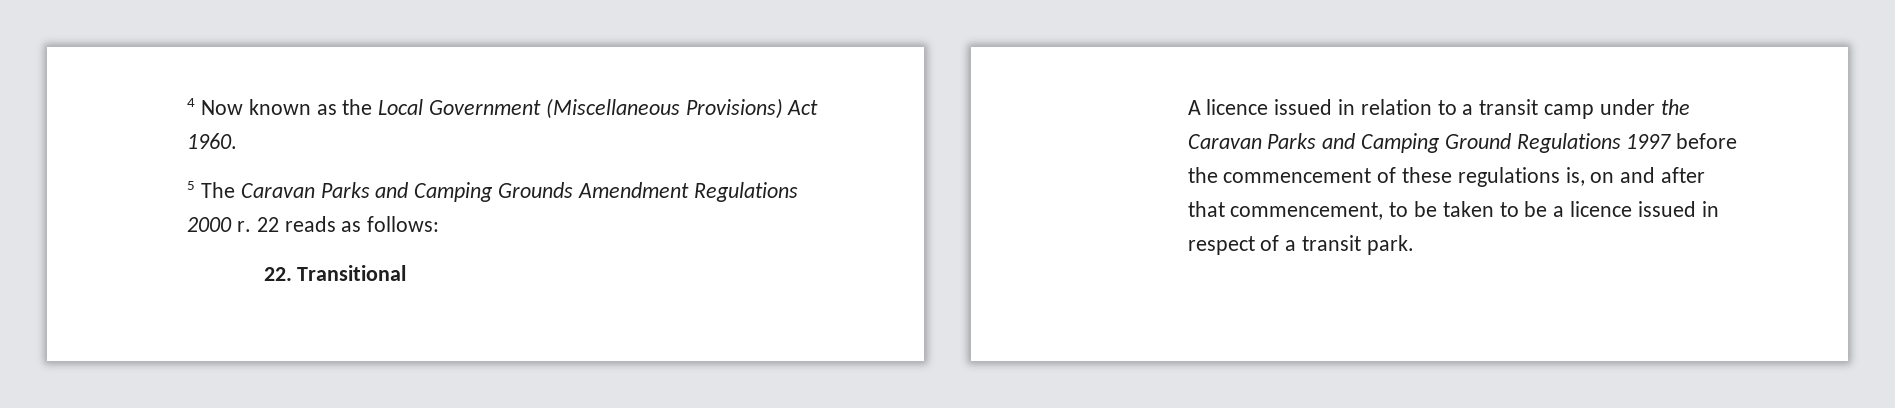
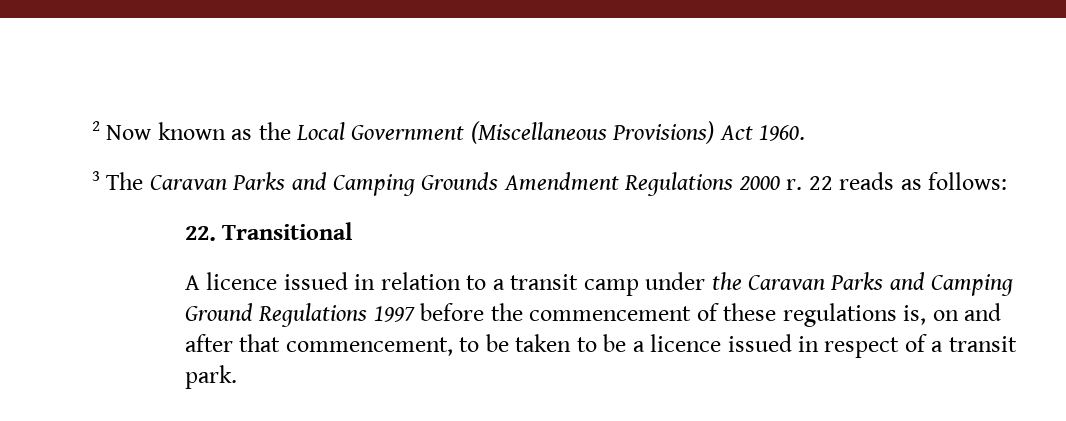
- 4 Now known as the Local Government (Miscellaneous Provisions) Act 1960.
+ 2 Now known as the Local Government (Miscellaneous Provisions) Act 1960.
- 5 The Caravan Parks and Camping Grounds Amendment Regulations 2000 r.
+ 3 The Caravan Parks and Camping Grounds Amendment Regulations 2000 r.

